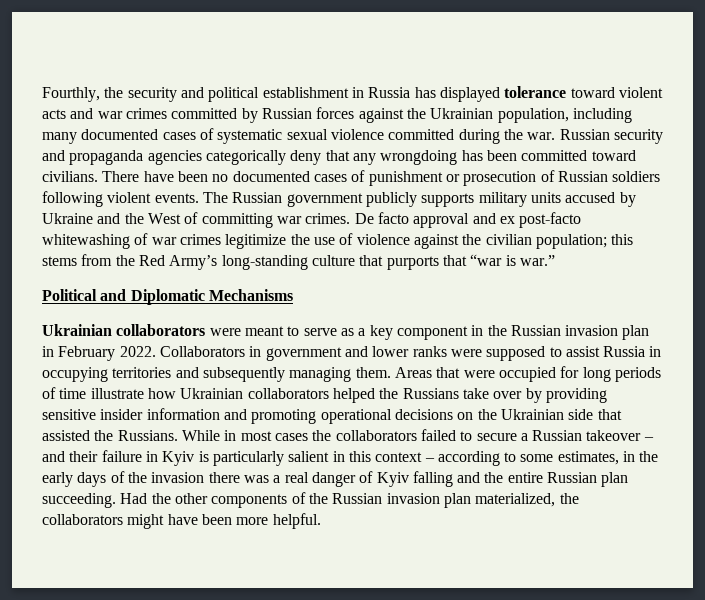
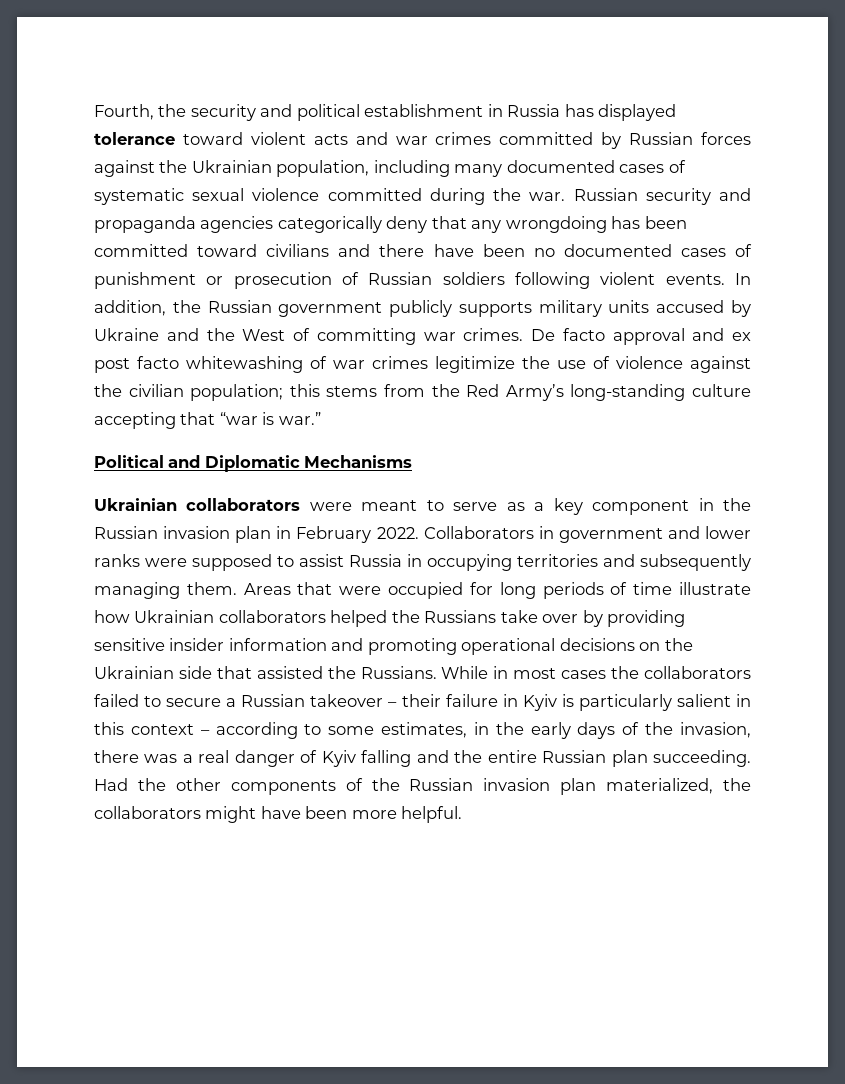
- Fourthly, the security and political establishment in Russia has displayed tolerance toward violent acts and war crimes committed by Russian forces against the Ukrainian population, including many documented cases of systematic sexual violence committed during the war.
+ Fourth, the security and political establishment in Russia has displayed tolerance toward violent acts and war crimes committed by Russian forces against the Ukrainian population, including many documented cases of systematic sexual violence committed during the war.
- Russian security and propaganda agencies categorically deny that any wrongdoing has been committed toward civilians. There have been no documented cases of punishment or prosecution of Russian soldiers following violent events.
+ Russian security and propaganda agencies categorically deny that any wrongdoing has been committed toward civilians and there have been no documented cases of punishment or prosecution of Russian soldiers following violent events.
- The Russian government publicly supports military units accused by Ukraine and the West of committing war crimes.
+ In addition, the Russian government publicly supports military units accused by Ukraine and the West of committing war crimes.
- De facto approval and ex post-facto whitewashing of war crimes legitimize the use of violence against the civilian population; this stems from the Red Army’s long-standing culture that purports that “war is war.”
+ De facto approval and ex post facto whitewashing of war crimes legitimize the use of violence against the civilian population; this stems from the Red Army’s long-standing culture accepting that “war is war.”
- While in most cases the collaborators failed to secure a Russian takeover – and their failure in Kyiv is particularly salient in this context – according to some estimates, in the early days of the invasion there was a real danger of Kyiv falling and the entire Russian plan succeeding.
+ While in most cases the collaborators failed to secure a Russian takeover – their failure in Kyiv is particularly salient in this context – according to some estimates, in the early days of the invasion, there was a real danger of Kyiv falling and the entire Russian plan succeeding.

